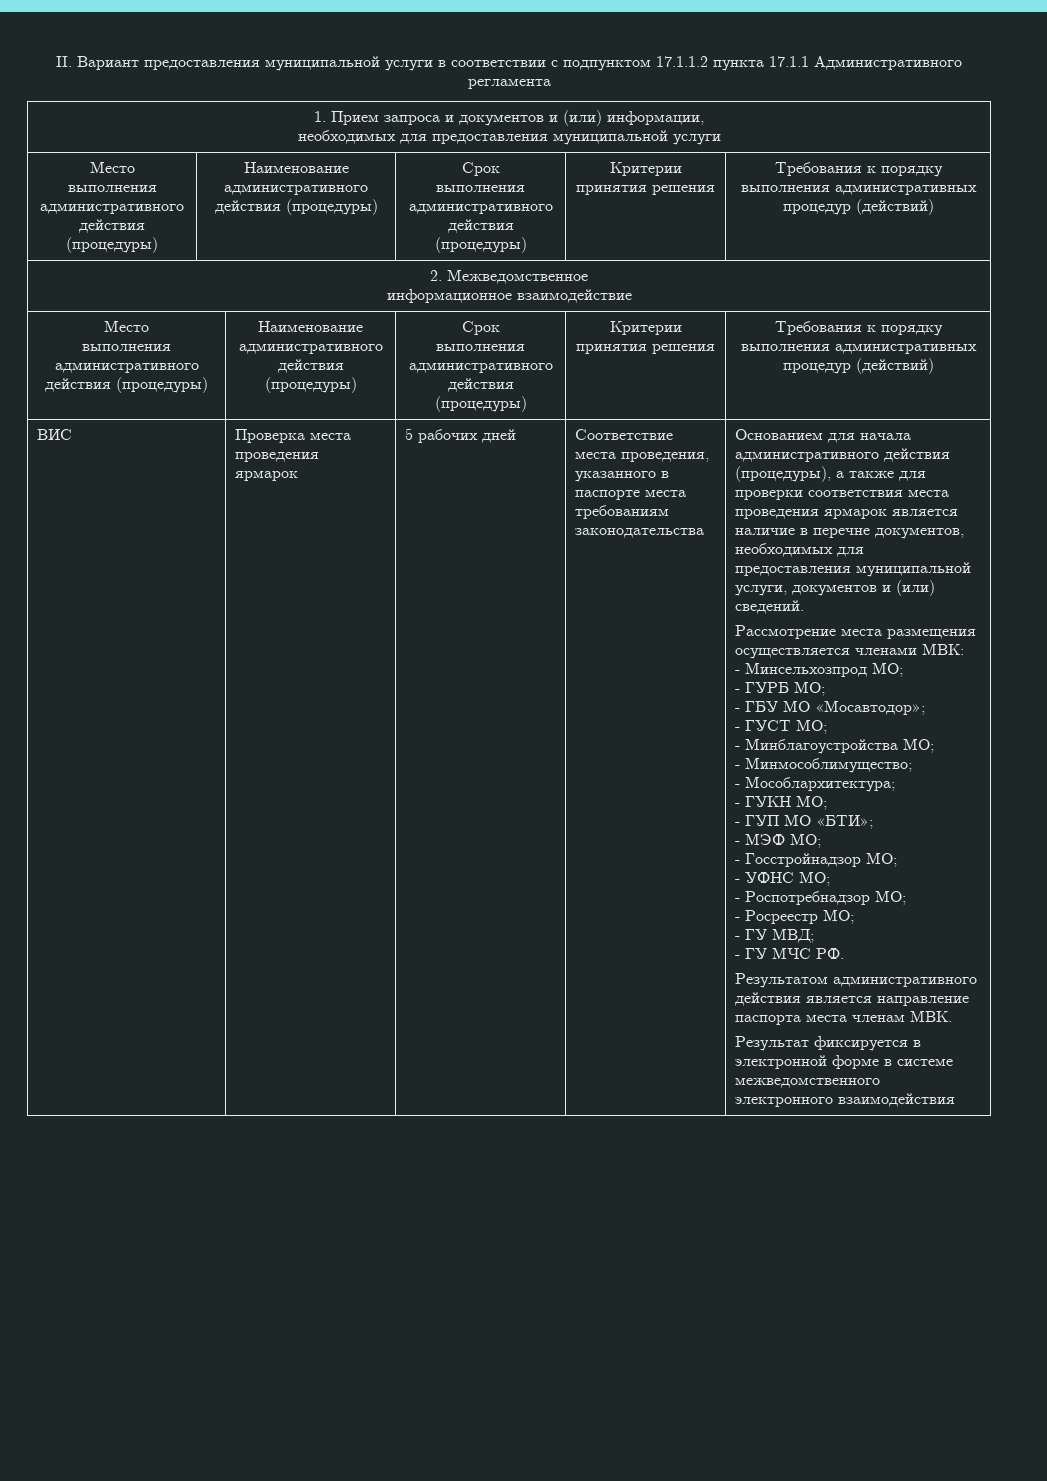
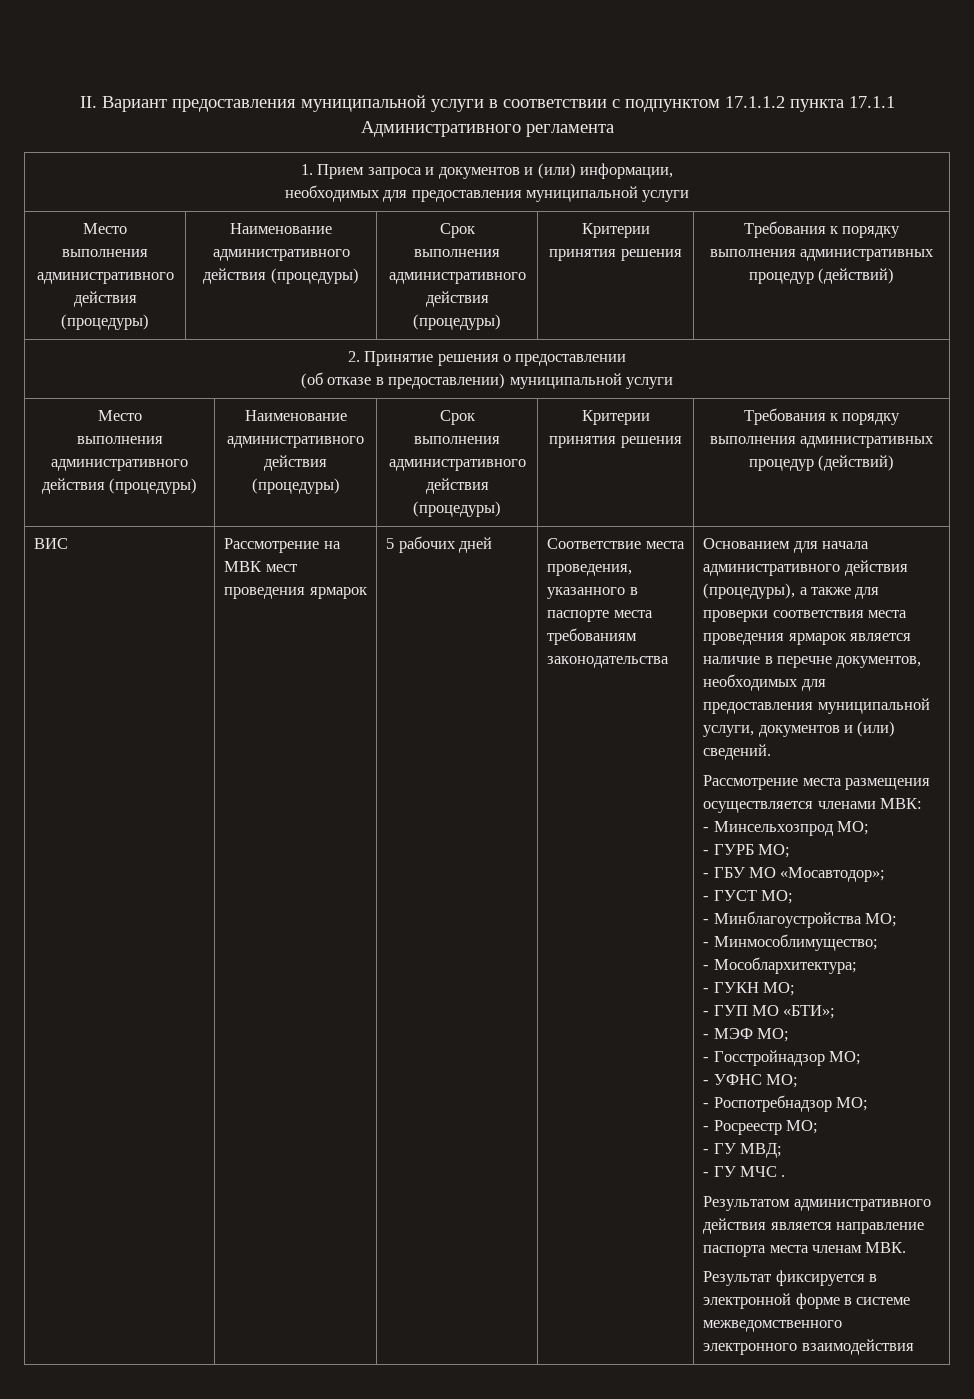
- 2. Межведомственное
- информационное взаимодействие
+ 2. Принятие решения о предоставлении
+ (об отказе в предоставлении) муниципальной услуги
- Проверка места проведения ярмарок
+ Рассмотрение на МВК мест проведения ярмарок
- - ГУ МЧС РФ.
+ - ГУ МЧС .

